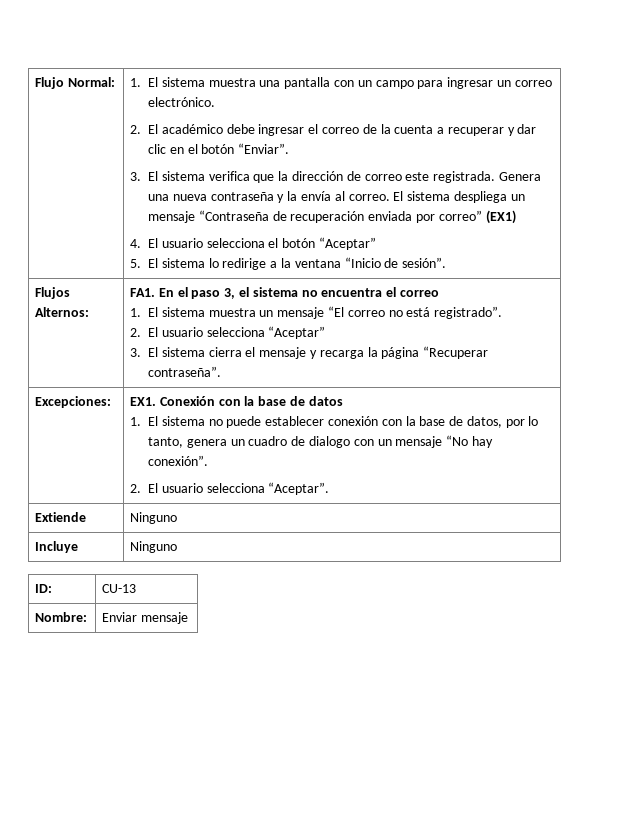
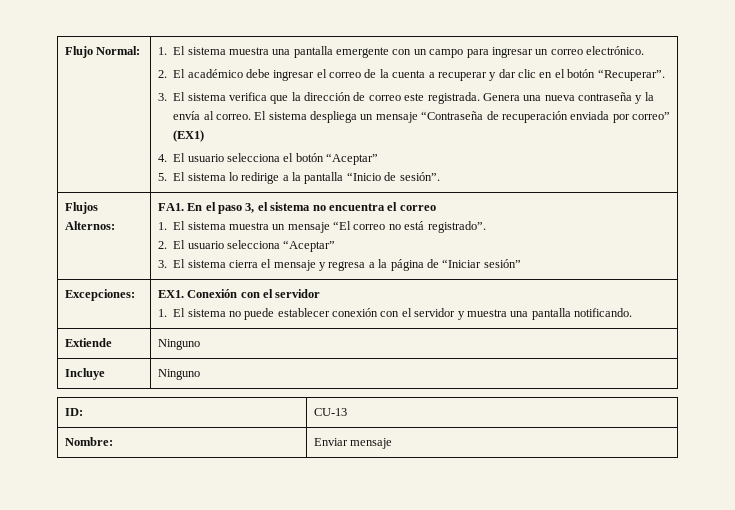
- 1. El sistema muestra una pantalla con un campo para ingresar un correo electrónico.
+ 1. El sistema muestra una pantalla emergente con un campo para ingresar un correo electrónico.
- 2. El académico debe ingresar el correo de la cuenta a recuperar y dar clic en el botón “Enviar”.
+ 2. El académico debe ingresar el correo de la cuenta a recuperar y dar clic en el botón “Recuperar”.
- 5. El sistema lo redirige a la ventana “Inicio de sesión”.
+ 5. El sistema lo redirige a la pantalla “Inicio de sesión”.
- 3. El sistema cierra el mensaje y recarga la página “Recuperar contraseña”.
+ 3. El sistema cierra el mensaje y regresa a la página de “Iniciar sesión”
- Excepciones: | EX1. Conexión con la base de datos
- 1. El sistema no puede establecer conexión con la base de datos, por lo tanto, genera un cuadro de dialogo con un mensaje “No hay conexión”.
- 2. El usuario selecciona “Aceptar”.
+ Excepciones: | EX1. Conexión con el servidor
+ 1. El sistema no puede establecer conexión con el servidor y muestra una pantalla notificando.

